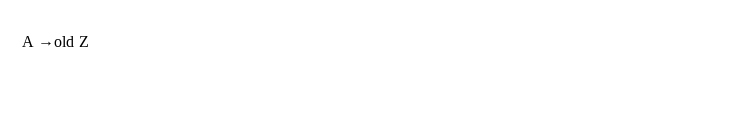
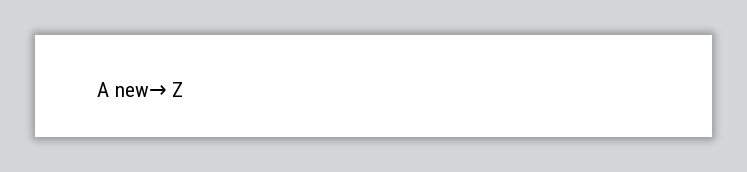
- A →old Z
+ A new→ Z

